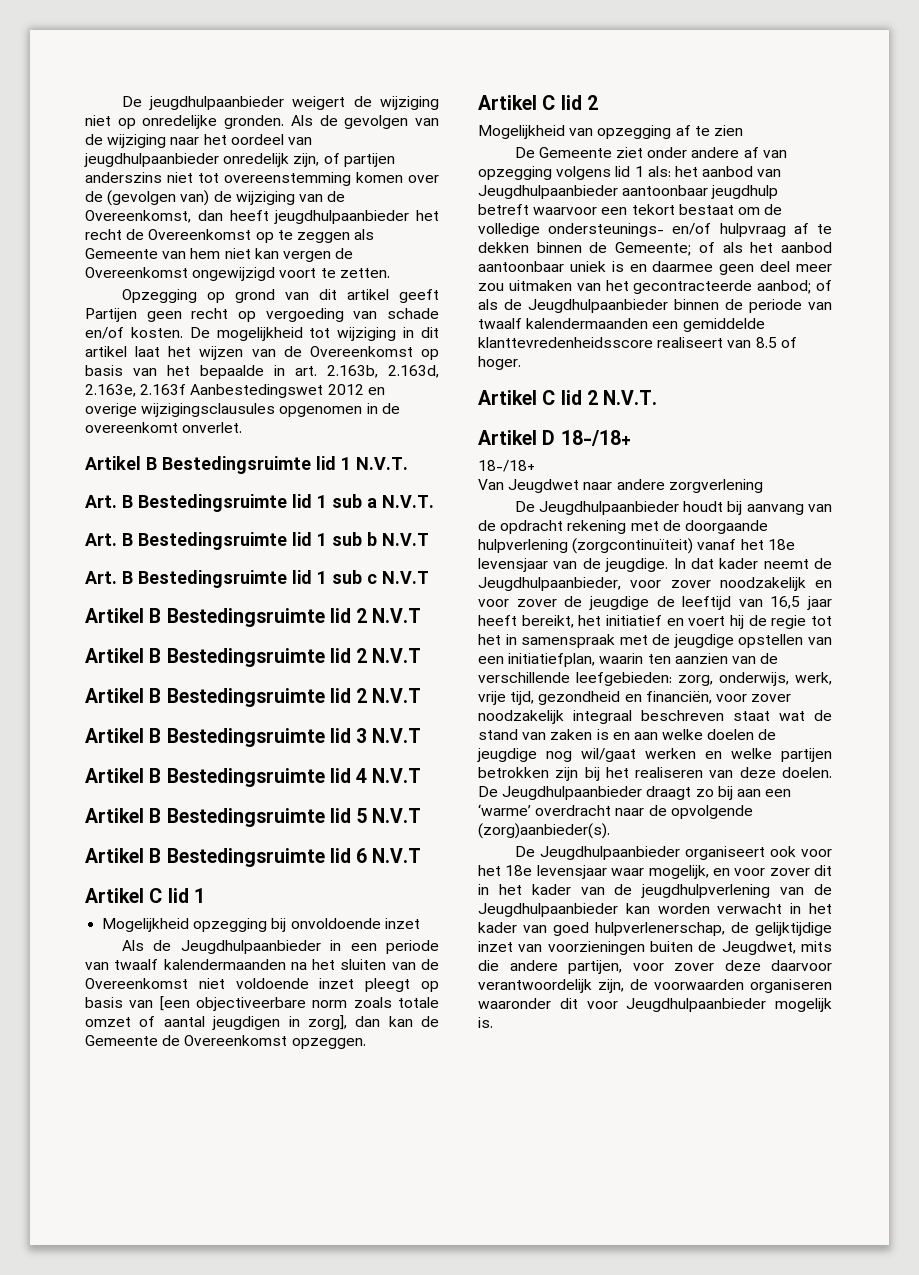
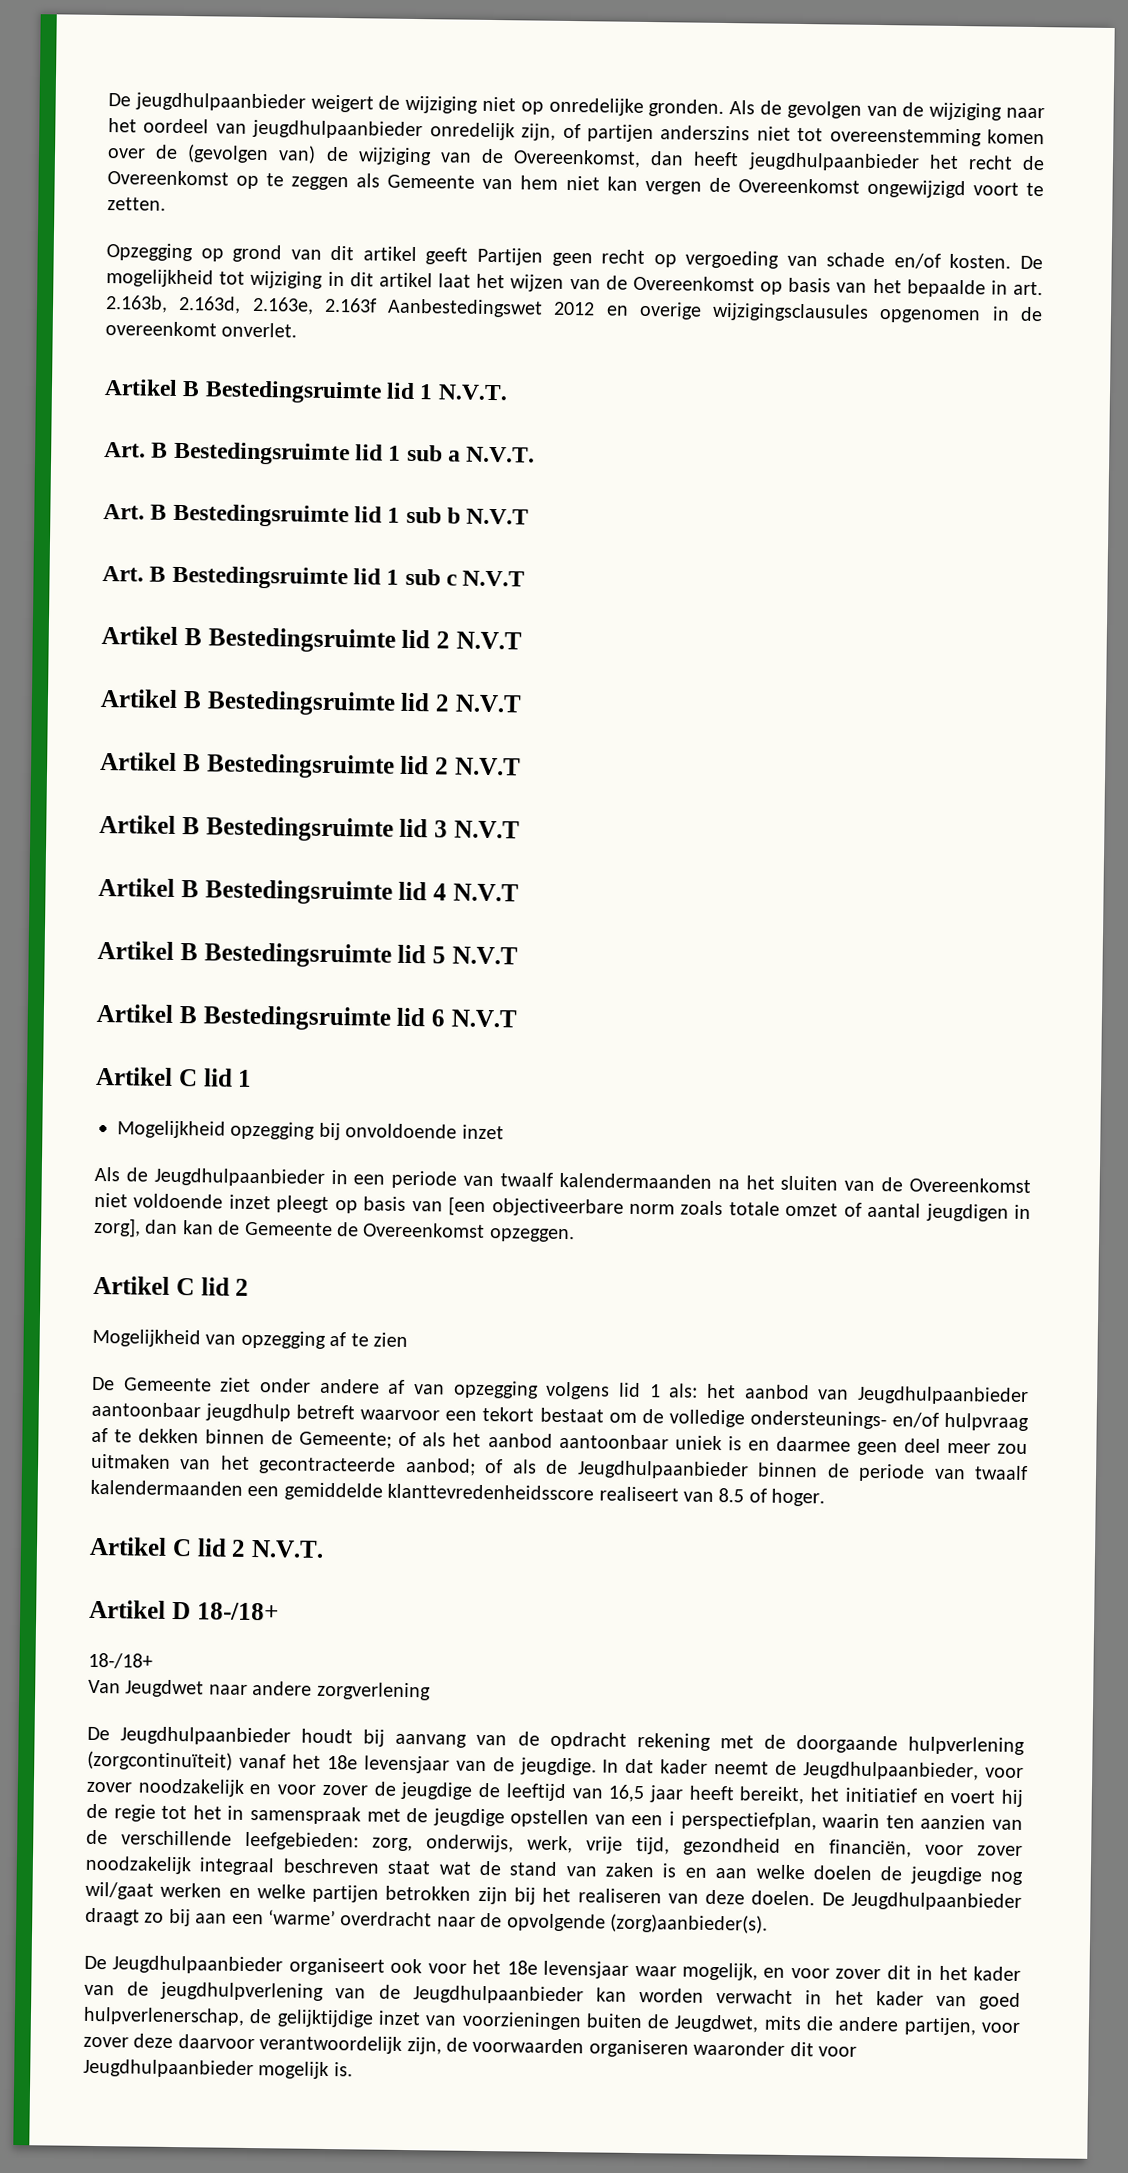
- In dat kader neemt de Jeugdhulpaanbieder, voor zover noodzakelijk en voor zover de jeugdige de leeftijd van 16,5 jaar heeft bereikt, het initiatief en voert hij de regie tot het in samenspraak met de jeugdige opstellen van een initiatiefplan, waarin ten aanzien van de verschillende leefgebieden:
+ In dat kader neemt de Jeugdhulpaanbieder, voor zover noodzakelijk en voor zover de jeugdige de leeftijd van 16,5 jaar heeft bereikt, het initiatief en voert hij de regie tot het in samenspraak met de jeugdige opstellen van een i perspectiefplan, waarin ten aanzien van de verschillende leefgebieden:

